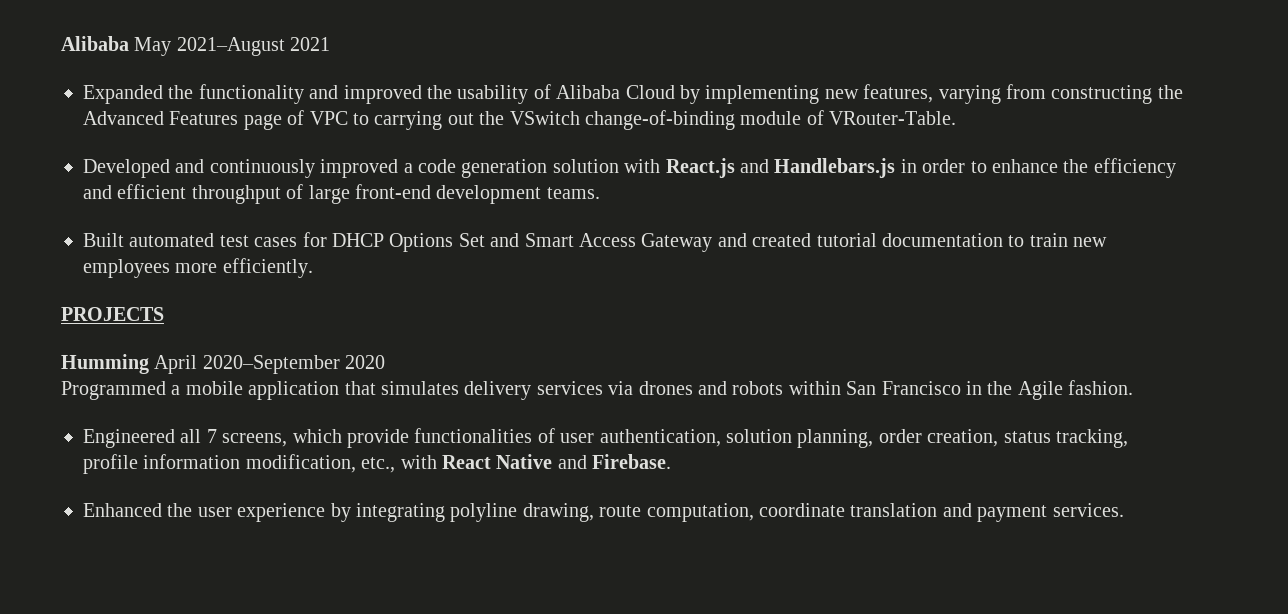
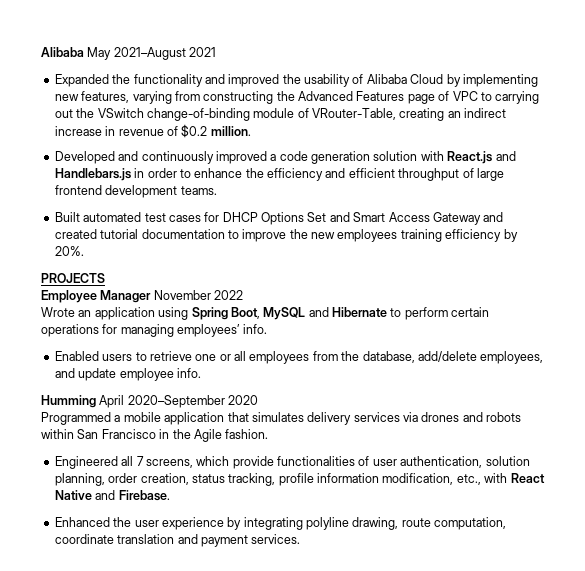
- Expanded the functionality and improved the usability of Alibaba Cloud by implementing new features, varying from constructing the Advanced Features page of VPC to carrying out the VSwitch change-of-binding module of VRouter-Table.
+ Expanded the functionality and improved the usability of Alibaba Cloud by implementing new features, varying from constructing the Advanced Features page of VPC to carrying out the VSwitch change-of-binding module of VRouter-Table, creating an indirect increase in revenue of $0.2 million.
- Developed and continuously improved a code generation solution with React.js and Handlebars.js in order to enhance the efficiency and efficient throughput of large front-end development teams.
+ Developed and continuously improved a code generation solution with React.js and Handlebars.js in order to enhance the efficiency and efficient throughput of large frontend development teams.
- Built automated test cases for DHCP Options Set and Smart Access Gateway and created tutorial documentation to train new employees more efficiently.
+ Built automated test cases for DHCP Options Set and Smart Access Gateway and created tutorial documentation to improve the new employees training efficiency by 20%.
  PROJECTS
+ Employee Manager November 2022
+ Wrote an application using Spring Boot, MySQL and Hibernate to perform certain operations for managing employees’ info.
+ Enabled users to retrieve one or all employees from the database, add/delete employees, and update employee info.

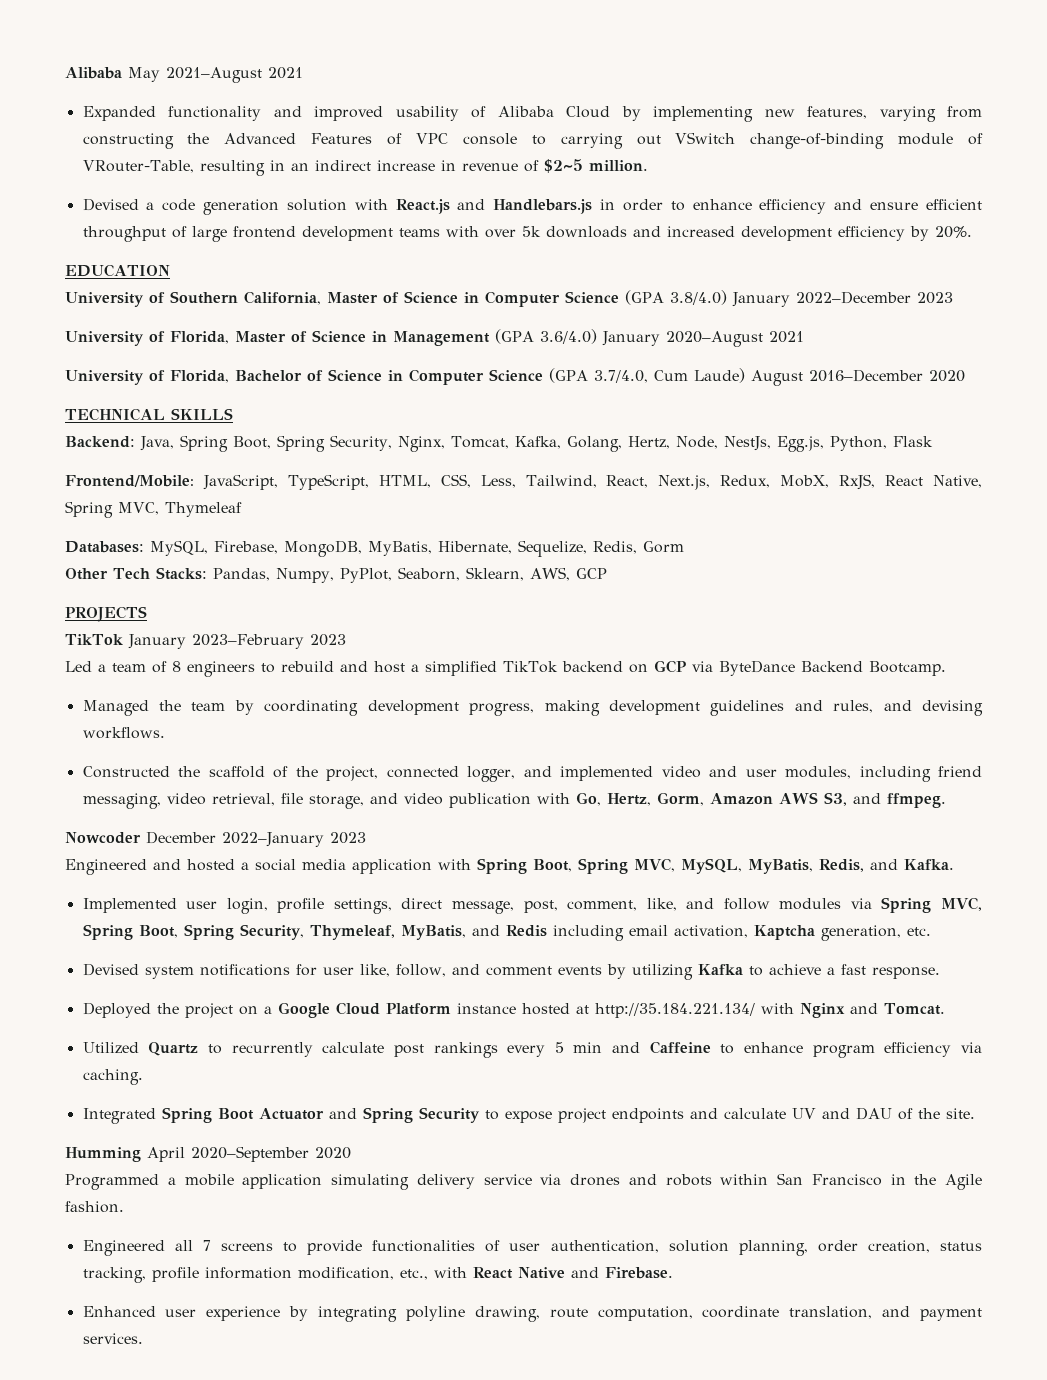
- Expanded the functionality and improved the usability of Alibaba Cloud by implementing new features, varying from constructing the Advanced Features page of VPC to carrying out the VSwitch change-of-binding module of VRouter-Table, creating an indirect increase in revenue of $0.2 million.
+ Expanded functionality and improved usability of Alibaba Cloud by implementing new features, varying from constructing the Advanced Features of VPC console to carrying out VSwitch change-of-binding module of VRouter-Table, resulting in an indirect increase in revenue of $2~5 million.
- Developed and continuously improved a code generation solution with React.js and Handlebars.js in order to enhance the efficiency and efficient throughput of large frontend development teams.
- Built automated test cases for DHCP Options Set and Smart Access Gateway and created tutorial documentation to improve the new employees training efficiency by 20%.
+ Devised a code generation solution with React.js and Handlebars.js in order to enhance efficiency and ensure efficient throughput of large frontend development teams with over 5k downloads and increased development efficiency by 20%.
+ EDUCATION
+ University of Southern California, Master of Science in Computer Science (GPA 3.8/4.0) January 2022–December 2023
+ University of Florida, Master of Science in Management (GPA 3.6/4.0) January 2020–August 2021
+ University of Florida, Bachelor of Science in Computer Science (GPA 3.7/4.0, Cum Laude) August 2016–December 2020
+ TECHNICAL SKILLS
+ Backend: Java, Spring Boot, Spring Security, Nginx, Tomcat, Kafka, Golang, Hertz, Node, NestJs, Egg.js, Python, Flask
+ Frontend/Mobile: JavaScript, TypeScript, HTML, CSS, Less, Tailwind, React, Next.js, Redux, MobX, RxJS, React Native, Spring MVC, Thymeleaf
+ Databases: MySQL, Firebase, MongoDB, MyBatis, Hibernate, Sequelize, Redis, Gorm
+ Other Tech Stacks: Pandas, Numpy, PyPlot, Seaborn, Sklearn, AWS, GCP
  PROJECTS
- Employee Manager November 2022
- Wrote an application using Spring Boot, MySQL and Hibernate to perform certain operations for managing employees’ info.
- Enabled users to retrieve one or all employees from the database, add/delete employees, and update employee info.
+ TikTok January 2023–February 2023
+ Led a team of 8 engineers to rebuild and host a simplified TikTok backend on GCP via ByteDance Backend Bootcamp.
+ Managed the team by coordinating development progress, making development guidelines and rules, and devising workflows.
+ Constructed the scaffold of the project, connected logger, and implemented video and user modules, including friend messaging, video retrieval, file storage, and video publication with Go, Hertz, Gorm, Amazon AWS S3, and ffmpeg.
+ Nowcoder December 2022–January 2023
+ Engineered and hosted a social media application with Spring Boot, Spring MVC, MySQL, MyBatis, Redis, and Kafka.
+ Implemented user login, profile settings, direct message, post, comment, like, and follow modules via Spring MVC, Spring Boot, Spring Security, Thymeleaf, MyBatis, and Redis including email activation, Kaptcha generation, etc.
+ Devised system notifications for user like, follow, and comment events by utilizing Kafka to achieve a fast response.
+ Deployed the project on a Google Cloud Platform instance hosted at http://35.184.221.134/ with Nginx and Tomcat.
+ Utilized Quartz to recurrently calculate post rankings every 5 min and Caffeine to enhance program efficiency via caching.
+ Integrated Spring Boot Actuator and Spring Security to expose project endpoints and calculate UV and DAU of the site.
- Programmed a mobile application that simulates delivery services via drones and robots within San Francisco in the Agile fashion.
+ Programmed a mobile application simulating delivery service via drones and robots within San Francisco in the Agile fashion.
- Engineered all 7 screens, which provide functionalities of user authentication, solution planning, order creation, status tracking, profile information modification, etc., with React Native and Firebase.
+ Engineered all 7 screens to provide functionalities of user authentication, solution planning, order creation, status tracking, profile information modification, etc., with React Native and Firebase.
- Enhanced the user experience by integrating polyline drawing, route computation, coordinate translation and payment services.
+ Enhanced user experience by integrating polyline drawing, route computation, coordinate translation, and payment services.

